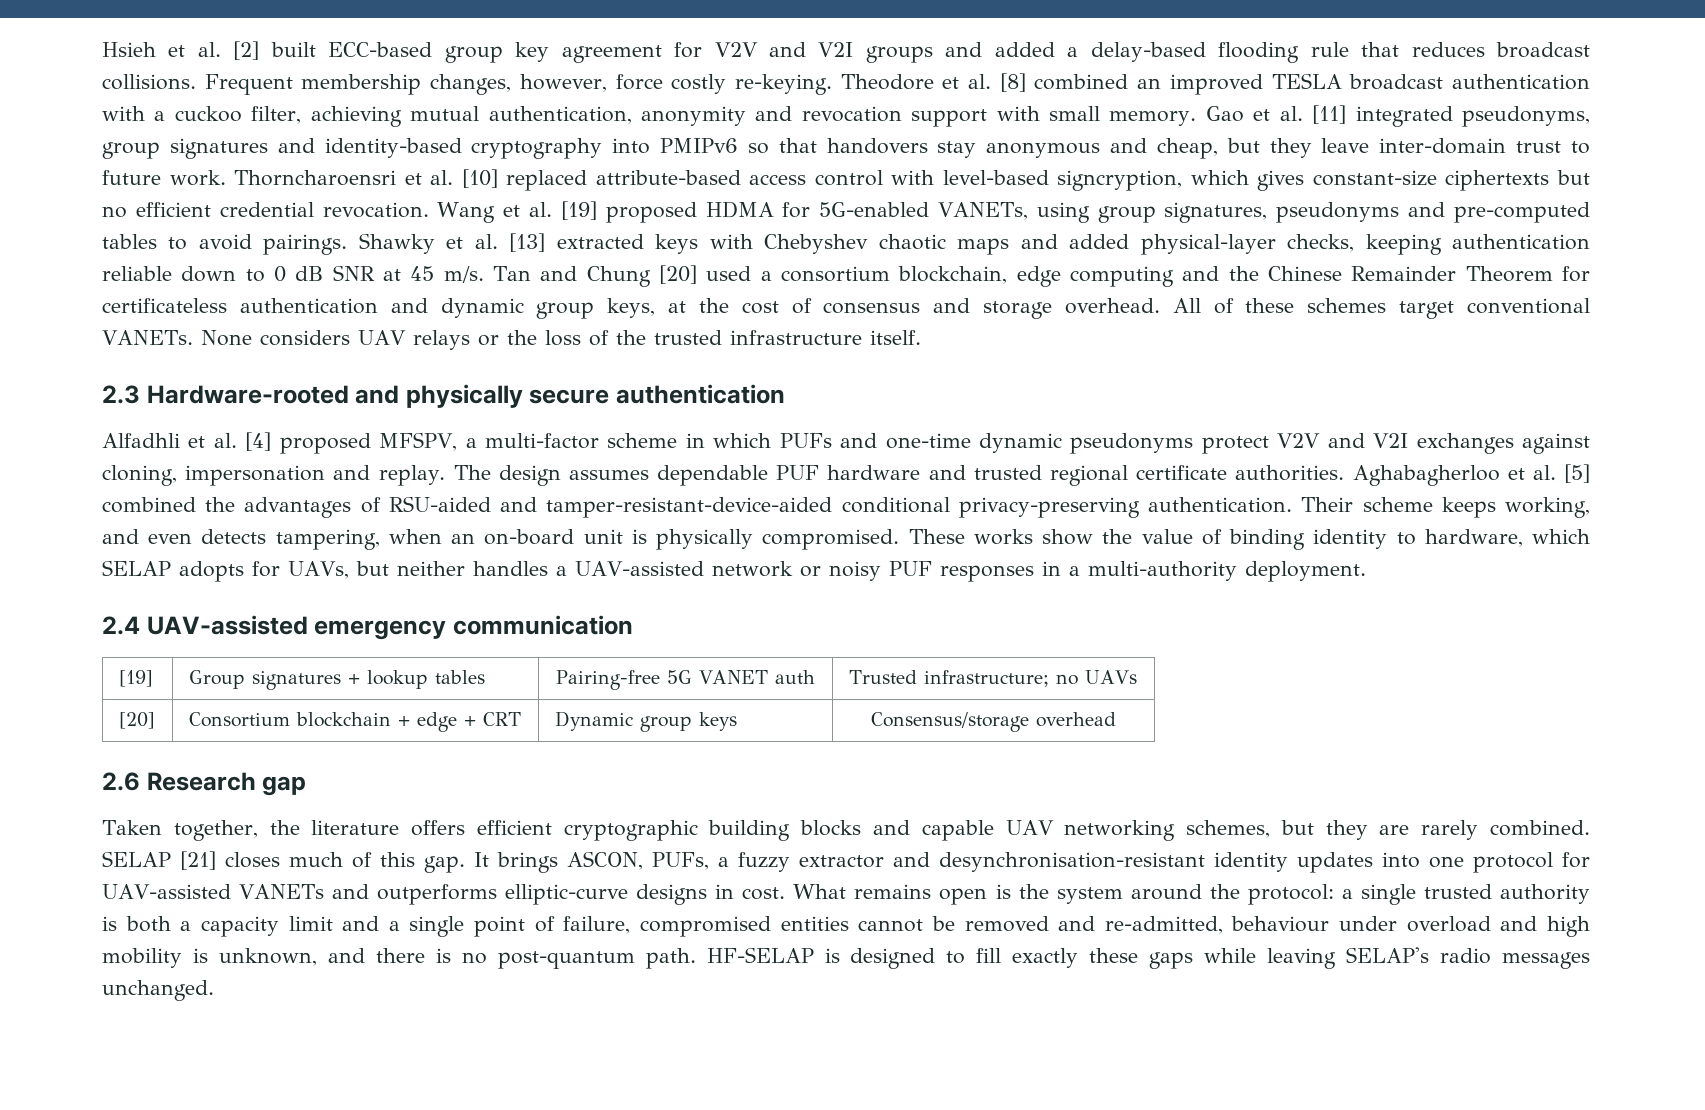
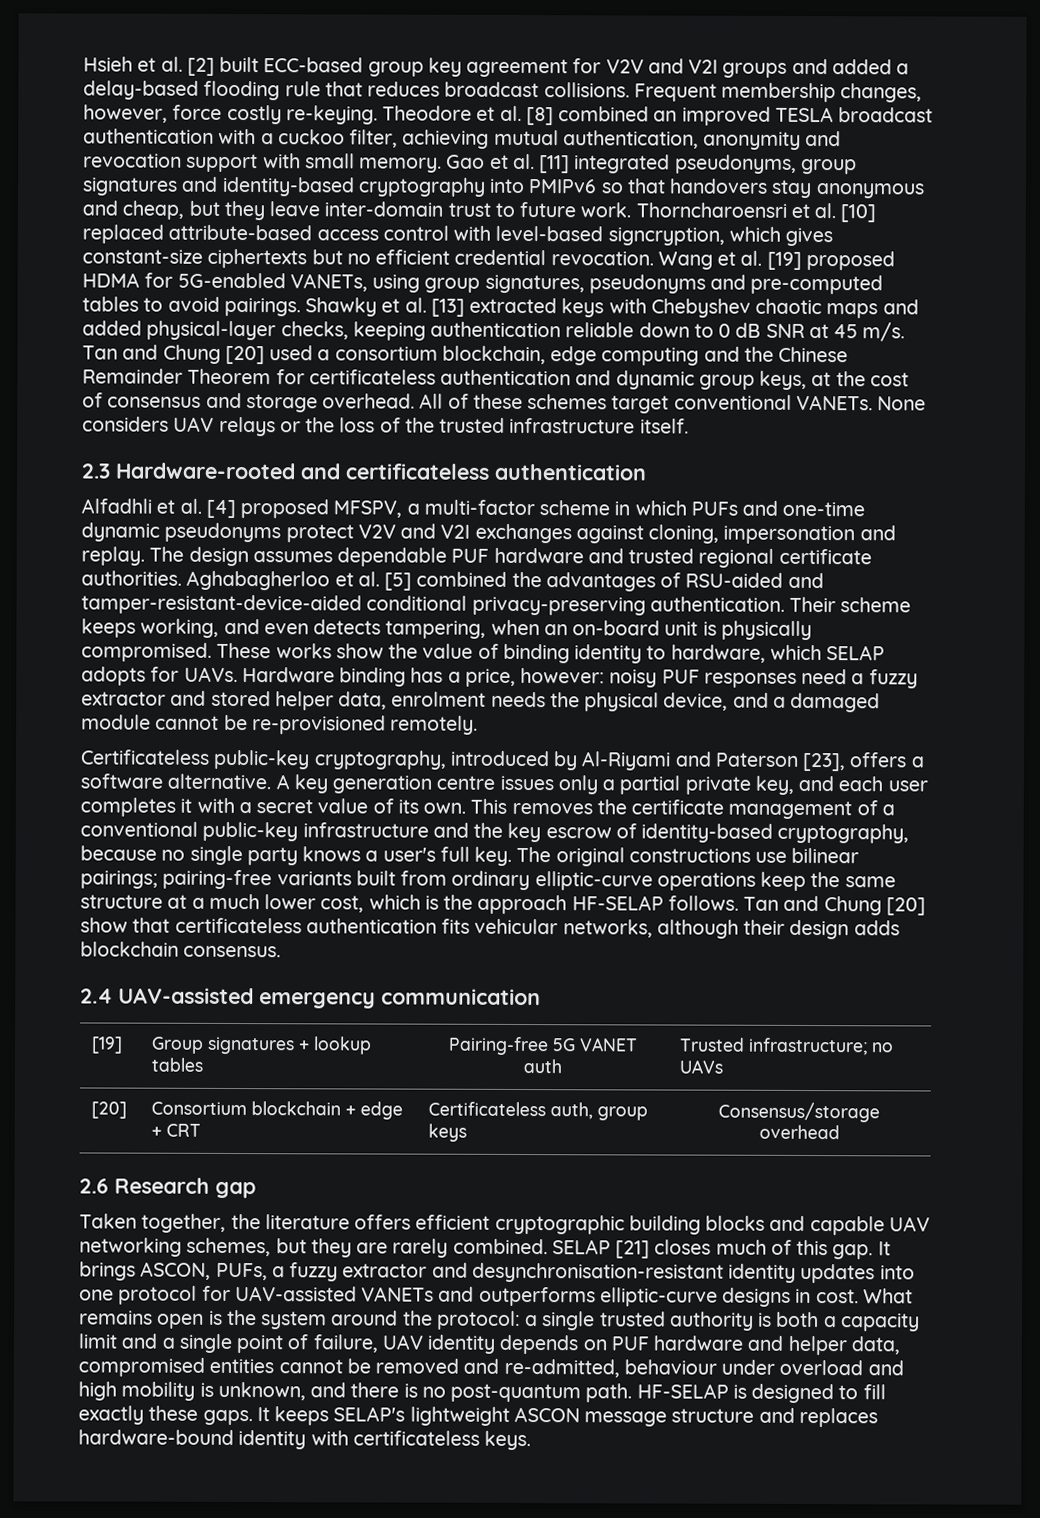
- 2.3 Hardware-rooted and physically secure authentication
+ 2.3 Hardware-rooted and certificateless authentication
- These works show the value of binding identity to hardware, which SELAP adopts for UAVs, but neither handles a UAV-assisted network or noisy PUF responses in a multi-authority deployment.
+ These works show the value of binding identity to hardware, which SELAP adopts for UAVs. Hardware binding has a price, however: noisy PUF responses need a fuzzy extractor and stored helper data, enrolment needs the physical device, and a damaged module cannot be re-provisioned remotely.
+ Certificateless public-key cryptography, introduced by Al-Riyami and Paterson [23], offers a software alternative. A key generation centre issues only a partial private key, and each user completes it with a secret value of its own. This removes the certificate management of a conventional public-key infrastructure and the key escrow of identity-based cryptography, because no single party knows a user's full key. The original constructions use bilinear pairings; pairing-free variants built from ordinary elliptic-curve operations keep the same structure at a much lower cost, which is the approach HF-SELAP follows. Tan and Chung [20] show that certificateless authentication fits vehicular networks, although their design adds blockchain consensus.
- [20] | Consortium blockchain + edge + CRT | Dynamic group keys | Consensus/storage overhead
+ [20] | Consortium blockchain + edge + CRT | Certificateless auth, group keys | Consensus/storage overhead
- What remains open is the system around the protocol: a single trusted authority is both a capacity limit and a single point of failure, compromised entities cannot be removed and re-admitted, behaviour under overload and high mobility is unknown, and there is no post-quantum path.
+ What remains open is the system around the protocol: a single trusted authority is both a capacity limit and a single point of failure, UAV identity depends on PUF hardware and helper data, compromised entities cannot be removed and re-admitted, behaviour under overload and high mobility is unknown, and there is no post-quantum path.
- HF-SELAP is designed to fill exactly these gaps while leaving SELAP's radio messages unchanged.
+ HF-SELAP is designed to fill exactly these gaps. It keeps SELAP's lightweight ASCON message structure and replaces hardware-bound identity with certificateless keys.

